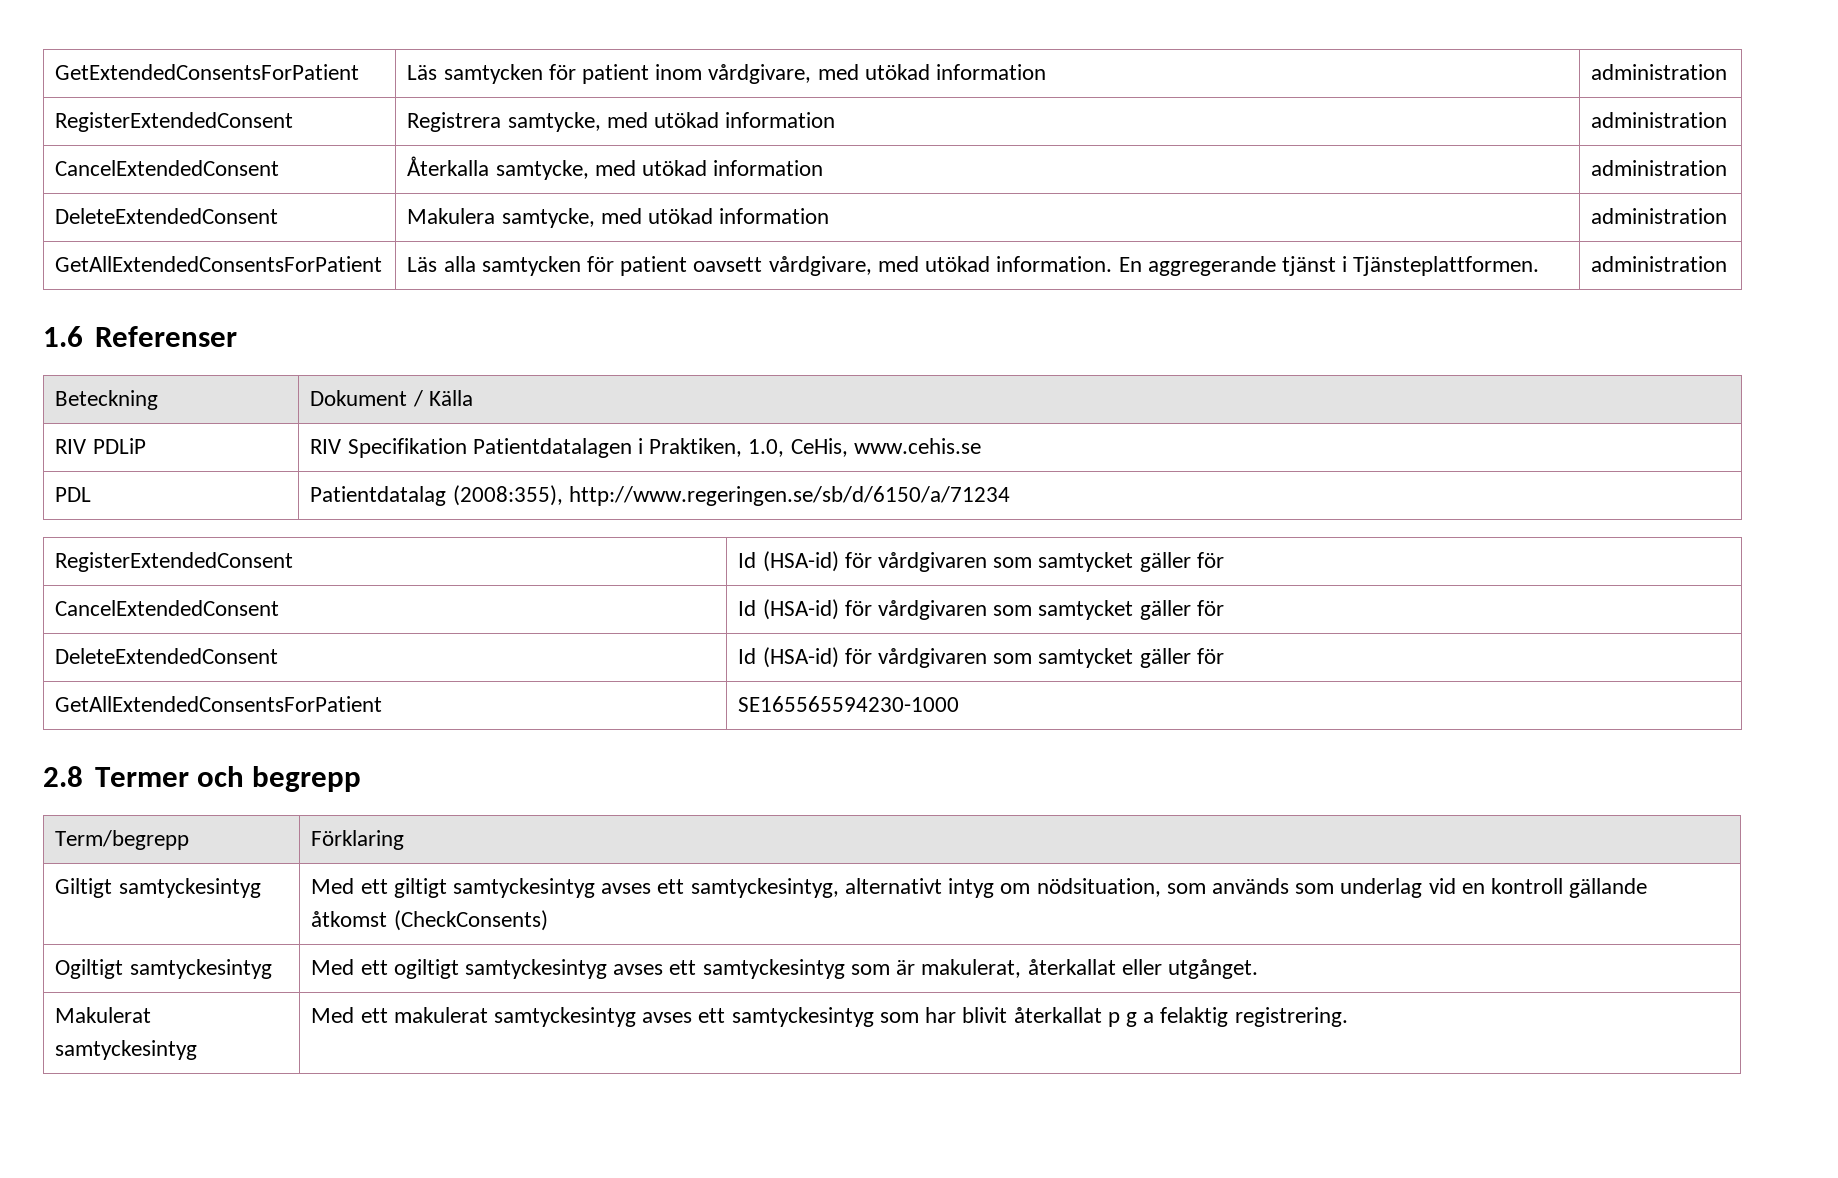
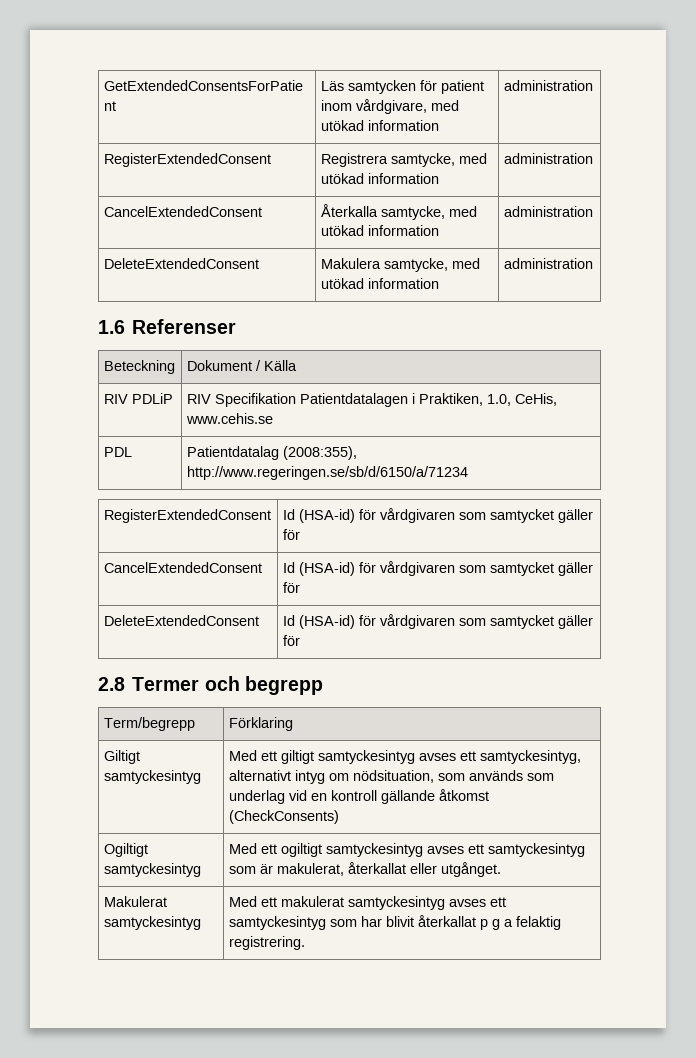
- GetAllExtendedConsentsForPatient | Läs alla samtycken för patient oavsett vårdgivare, med utökad information. En aggregerande tjänst i Tjänsteplattformen. | administration
- GetAllExtendedConsentsForPatient | SE165565594230-1000

